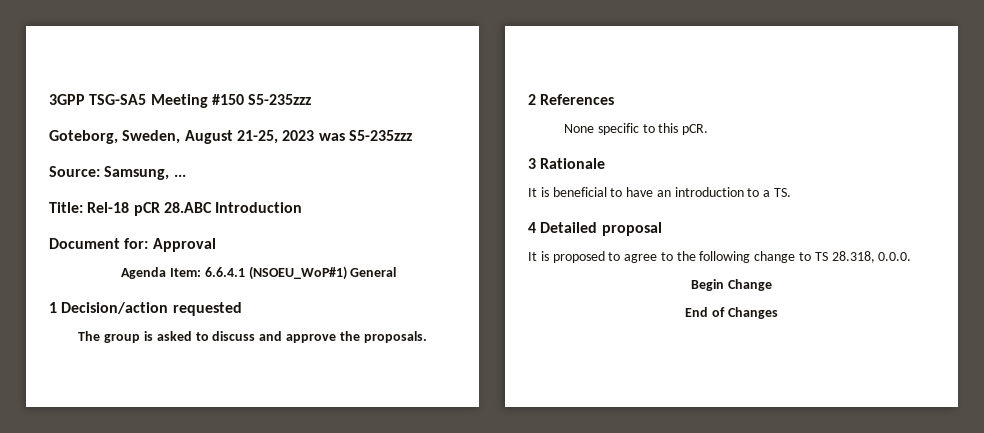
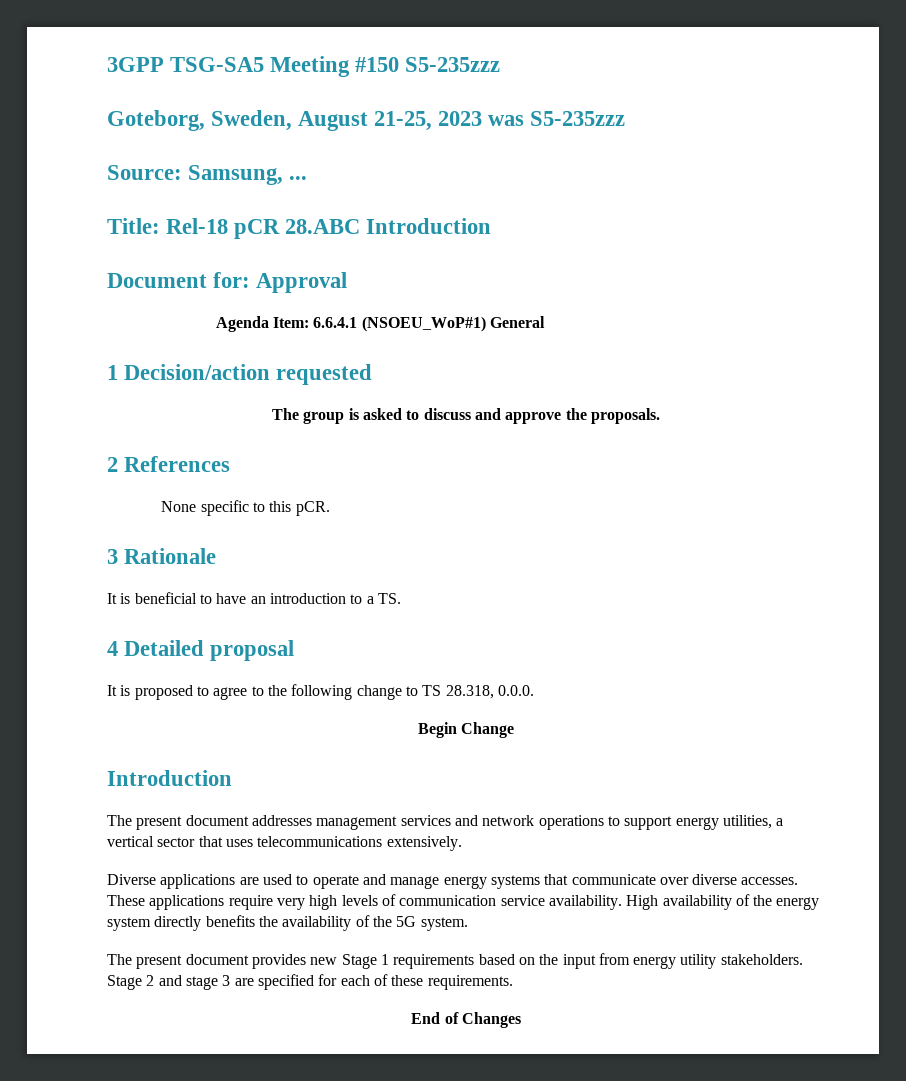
  Begin Change
+ Introduction
+ The present document addresses management services and network operations to support energy utilities, a vertical sector that uses telecommunications extensively.
+ Diverse applications are used to operate and manage energy systems that communicate over diverse accesses. These applications require very high levels of communication service availability. High availability of the energy system directly benefits the availability of the 5G system.
+ The present document provides new Stage 1 requirements based on the input from energy utility stakeholders. Stage 2 and stage 3 are specified for each of these requirements.

